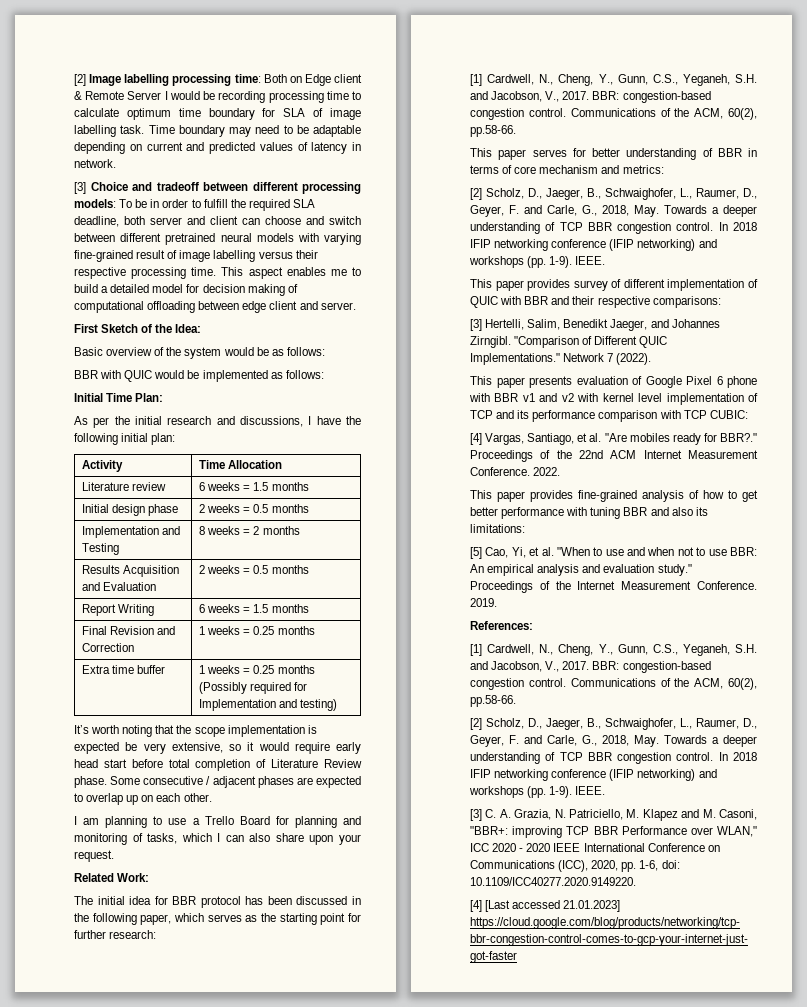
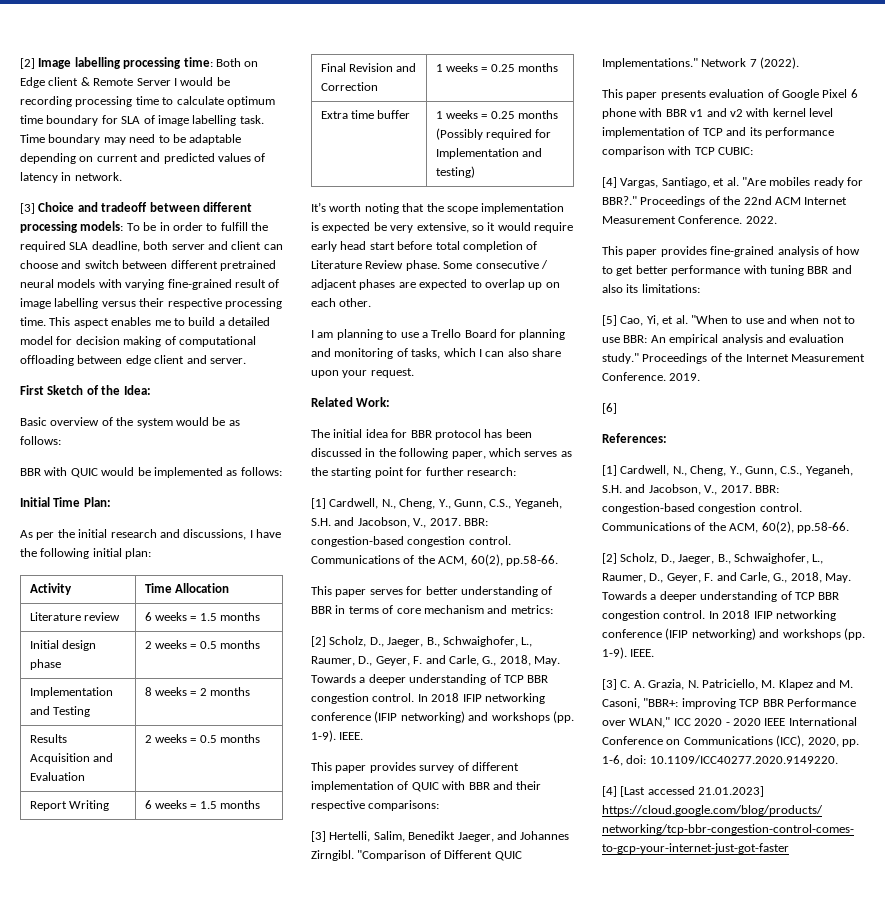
+ [6]

